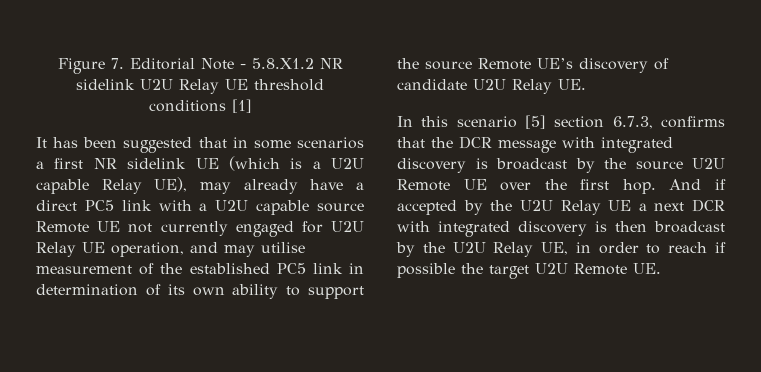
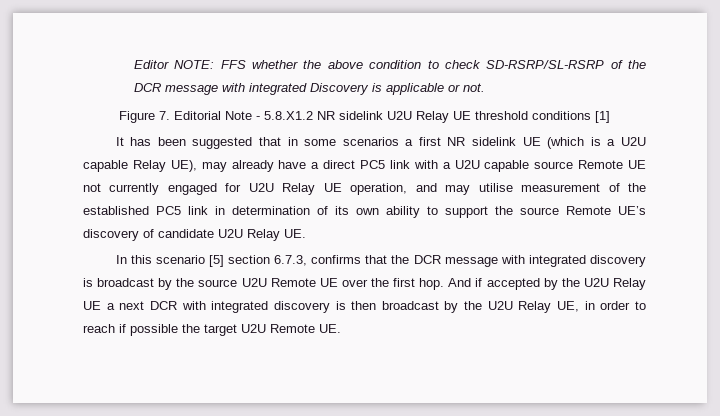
+ Editor NOTE: FFS whether the above condition to check SD-RSRP/SL-RSRP of the DCR message with integrated Discovery is applicable or not.

